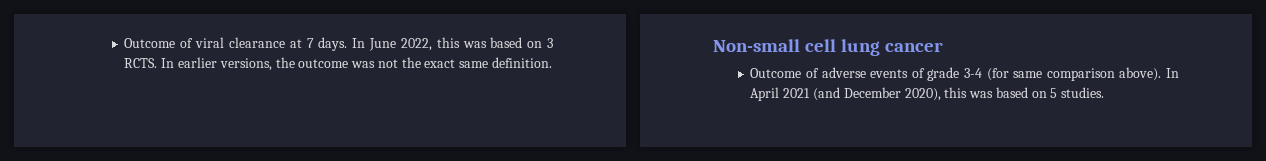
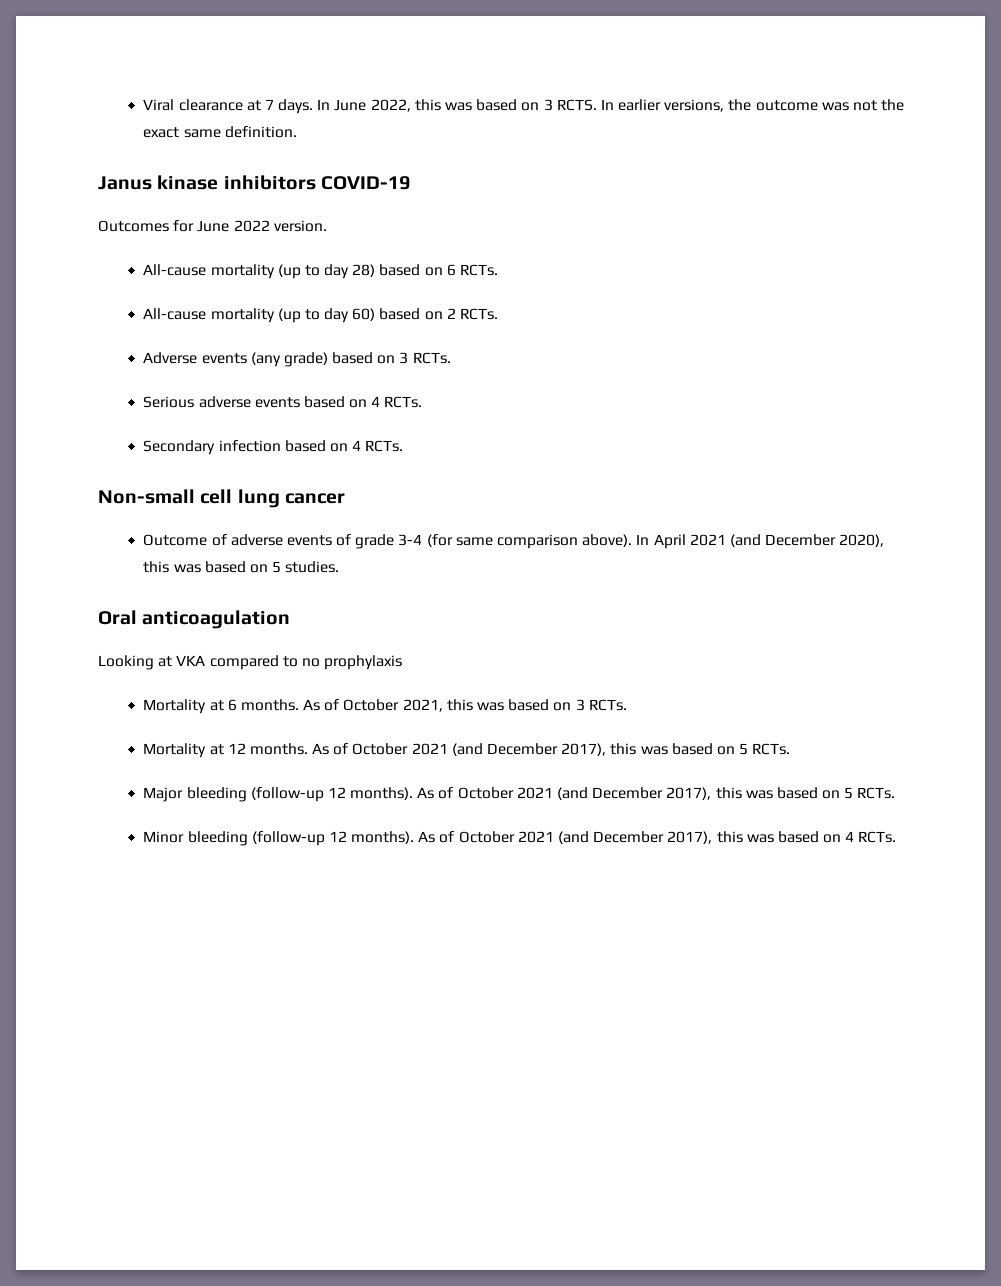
- Outcome of viral clearance at 7 days.
+ Viral clearance at 7 days.
+ Janus kinase inhibitors COVID-19
+ Outcomes for June 2022 version.
+ All-cause mortality (up to day 28) based on 6 RCTs.
+ All-cause mortality (up to day 60) based on 2 RCTs.
+ Adverse events (any grade) based on 3 RCTs.
+ Serious adverse events based on 4 RCTs.
+ Secondary infection based on 4 RCTs.
+ Oral anticoagulation
+ Looking at VKA compared to no prophylaxis
+ Mortality at 6 months. As of October 2021, this was based on 3 RCTs.
+ Mortality at 12 months. As of October 2021 (and December 2017), this was based on 5 RCTs.
+ Major bleeding (follow-up 12 months). As of October 2021 (and December 2017), this was based on 5 RCTs.
+ Minor bleeding (follow-up 12 months). As of October 2021 (and December 2017), this was based on 4 RCTs.

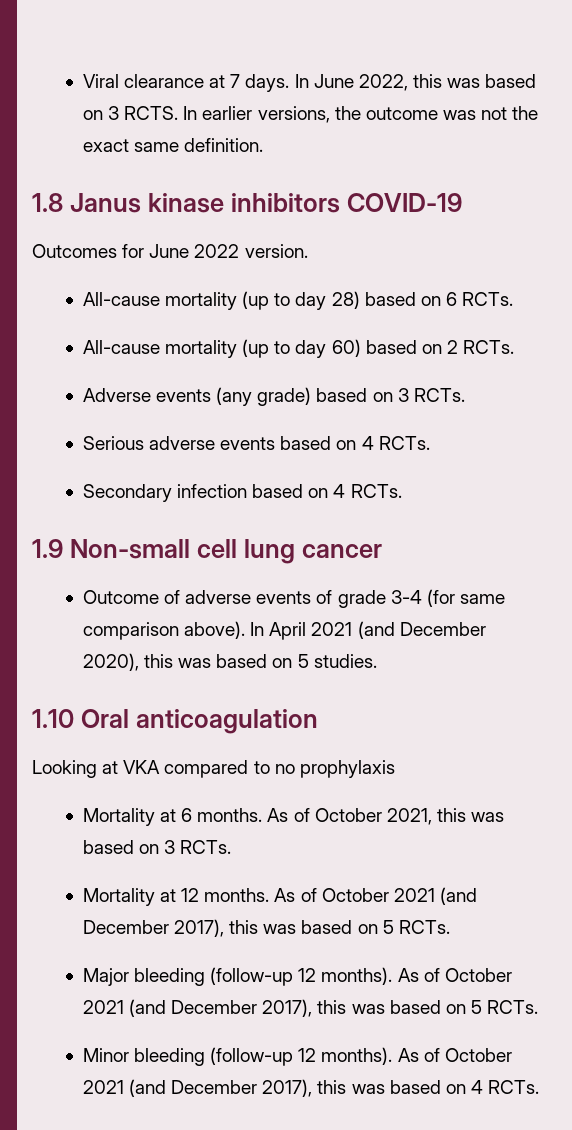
- Janus kinase inhibitors COVID-19
+ 1.8 Janus kinase inhibitors COVID-19
- Non-small cell lung cancer
+ 1.9 Non-small cell lung cancer
- Oral anticoagulation
+ 1.10 Oral anticoagulation

